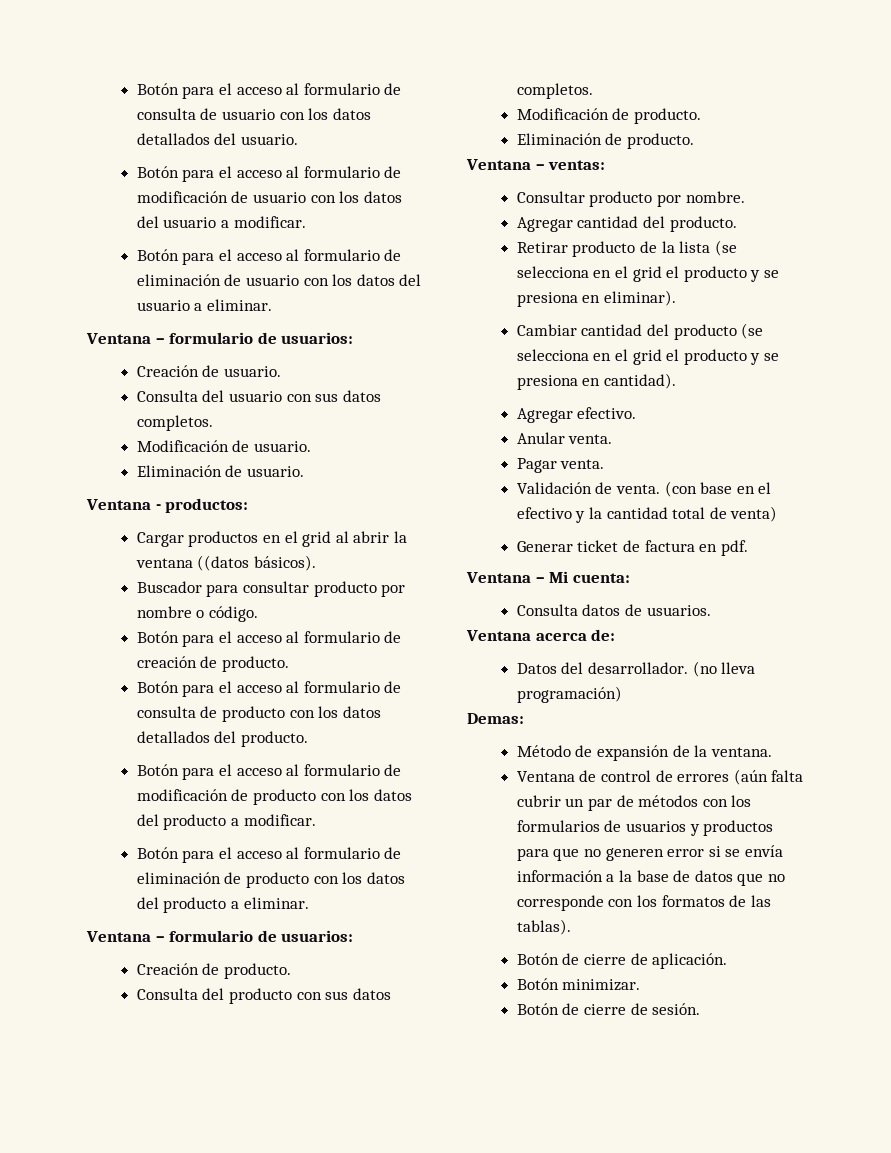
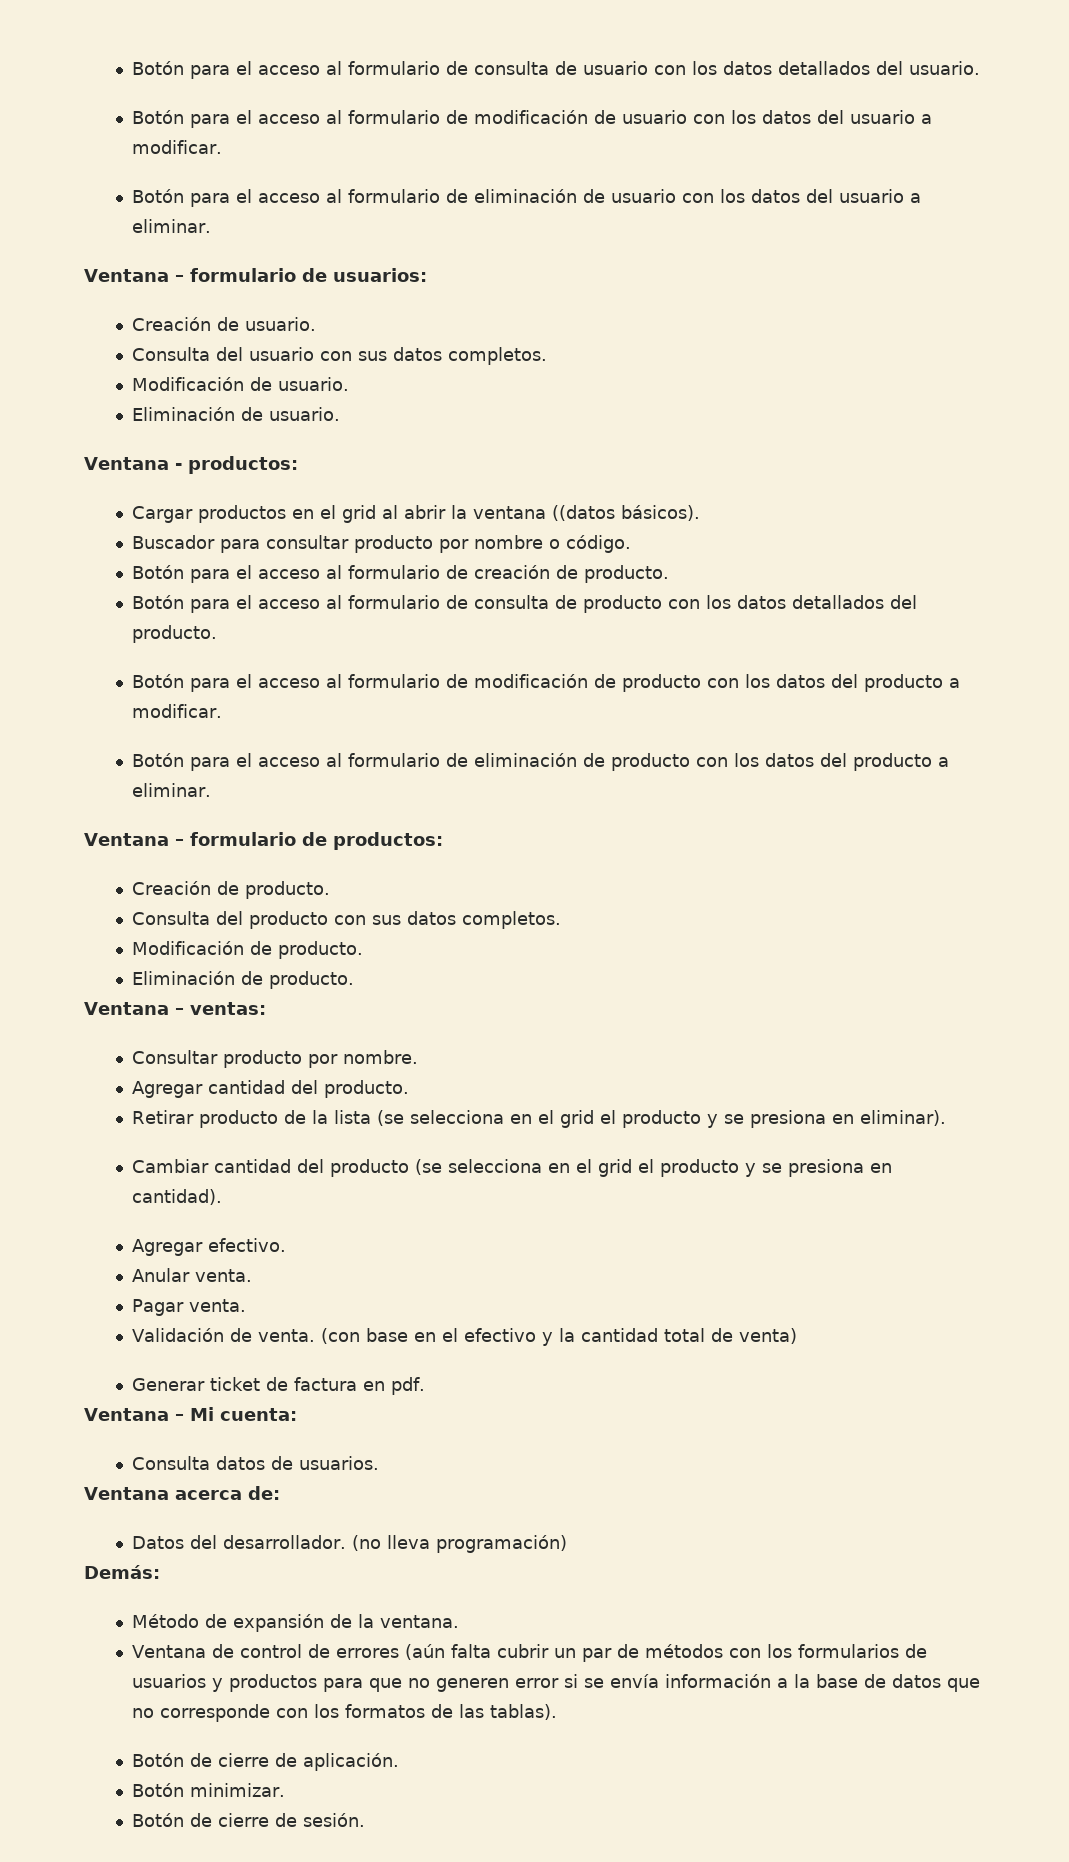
  Botón para el acceso al formulario de eliminación de producto con los datos del producto a eliminar.
- Ventana – formulario de usuarios:
+ Ventana – formulario de productos:
- Demas:
+ Demás:

